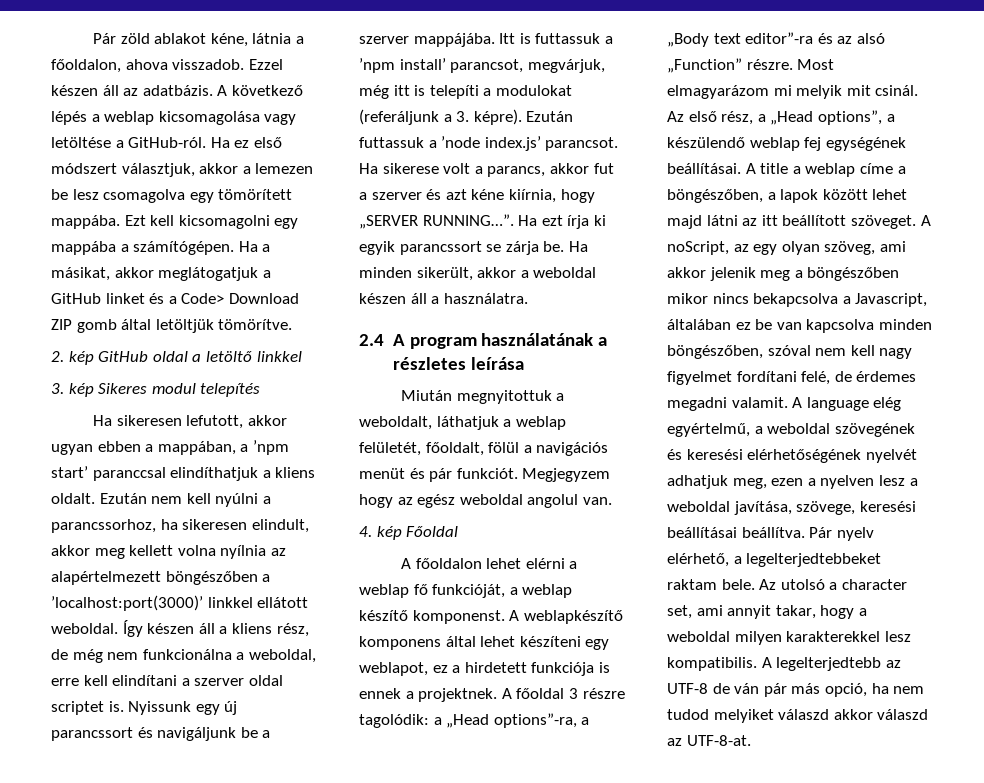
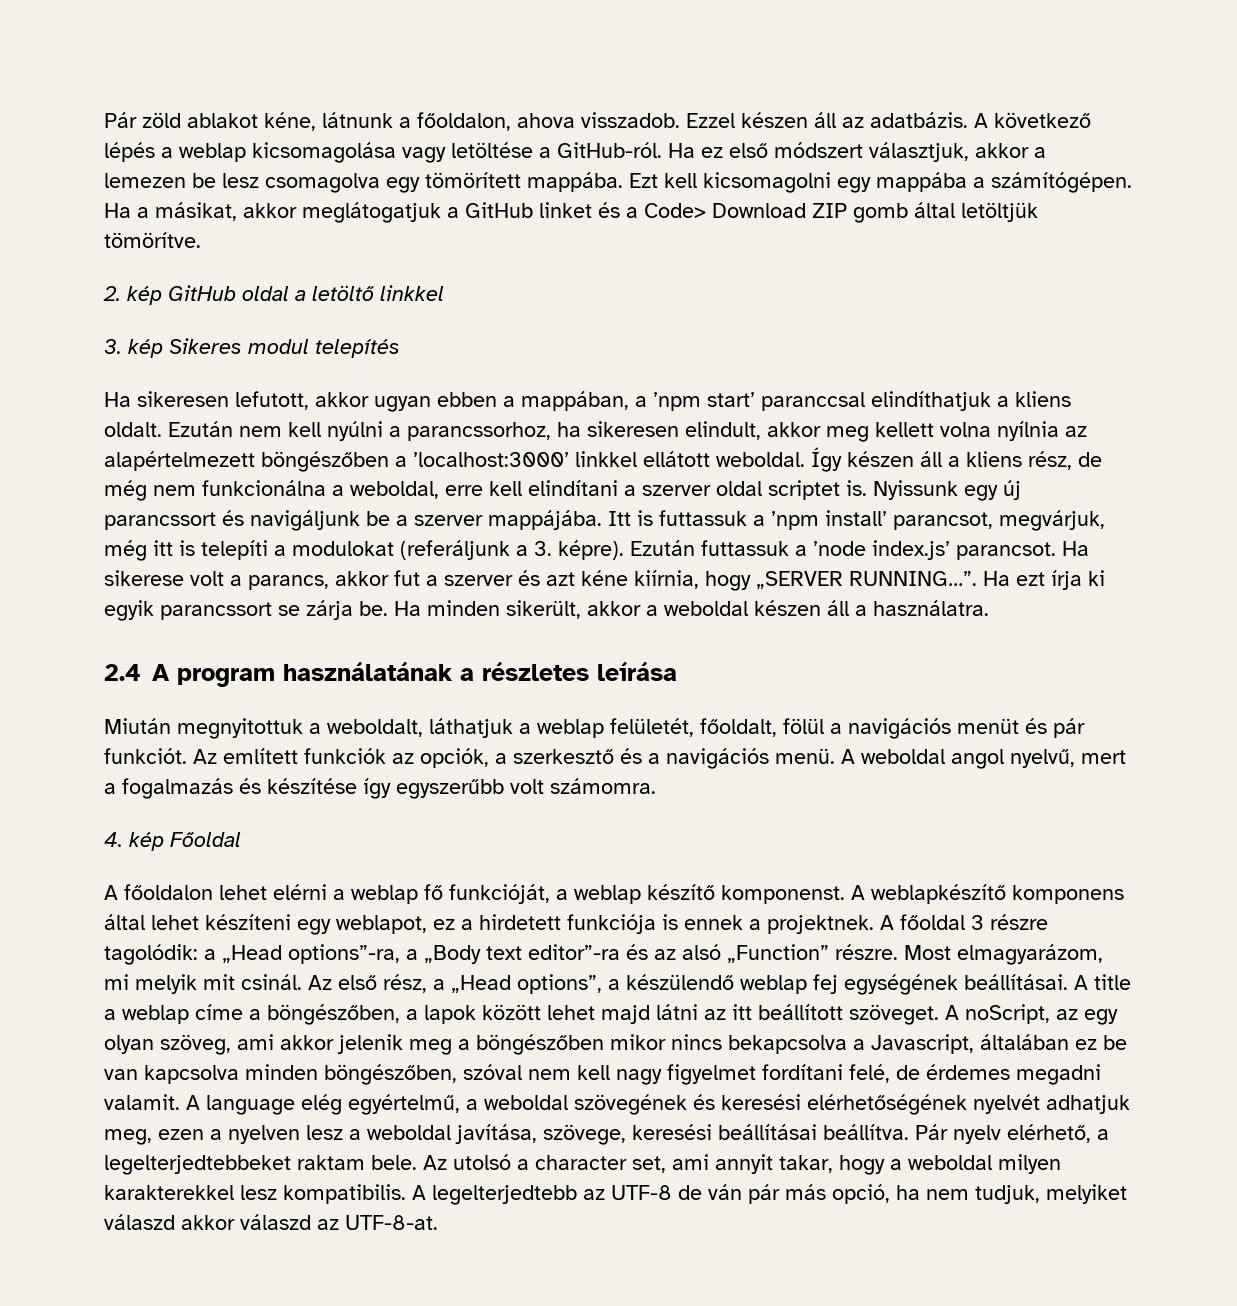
- Pár zöld ablakot kéne, látnia a főoldalon, ahova visszadob.
+ Pár zöld ablakot kéne, látnunk a főoldalon, ahova visszadob.
- Ezután nem kell nyúlni a parancssorhoz, ha sikeresen elindult, akkor meg kellett volna nyílnia az alapértelmezett böngészőben a ’localhost:port(3000)’ linkkel ellátott weboldal.
+ Ezután nem kell nyúlni a parancssorhoz, ha sikeresen elindult, akkor meg kellett volna nyílnia az alapértelmezett böngészőben a ’localhost:3000’ linkkel ellátott weboldal.
- Megjegyzem hogy az egész weboldal angolul van.
+ Az említett funkciók az opciók, a szerkesztő és a navigációs menü. A weboldal angol nyelvű, mert a fogalmazás és készítése így egyszerűbb volt számomra.
- Most elmagyarázom mi melyik mit csinál.
+ Most elmagyarázom, mi melyik mit csinál.
- A legelterjedtebb az UTF-8 de ván pár más opció, ha nem tudod melyiket válaszd akkor válaszd az UTF-8-at.
+ A legelterjedtebb az UTF-8 de ván pár más opció, ha nem tudjuk, melyiket válaszd akkor válaszd az UTF-8-at.

